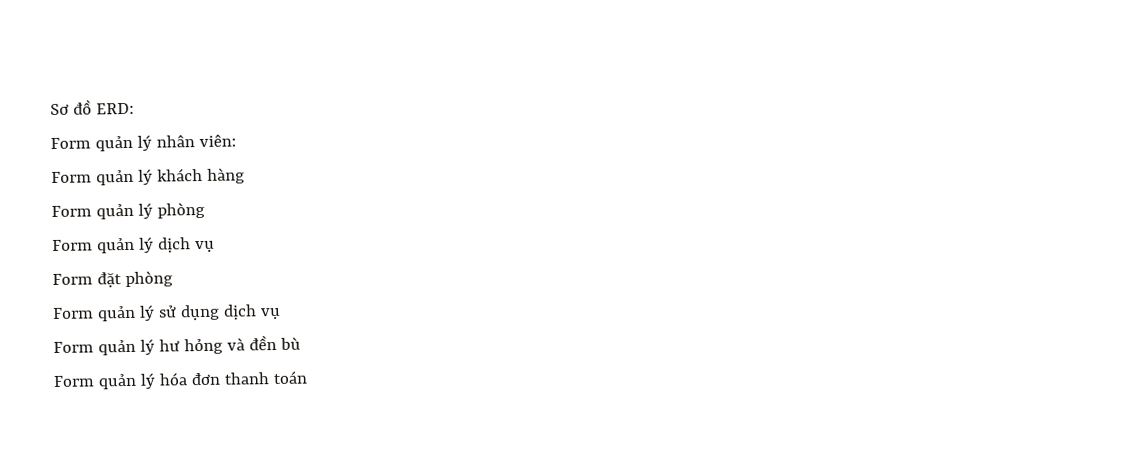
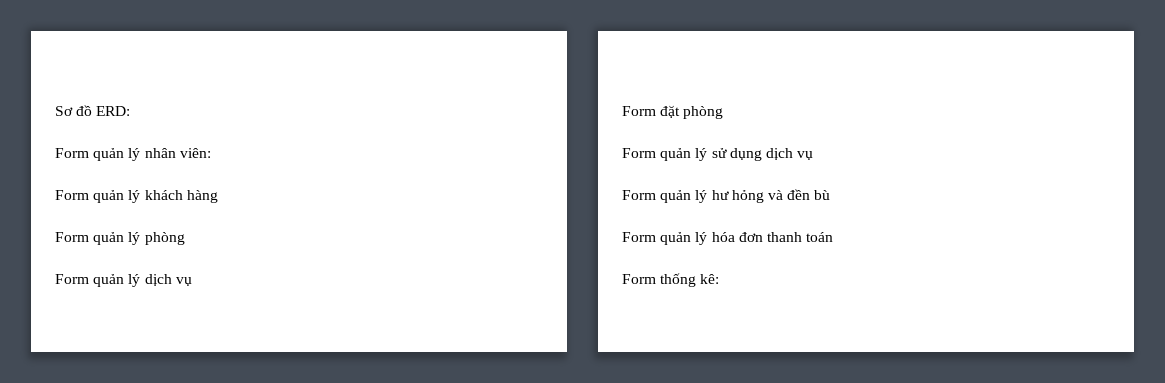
+ Form thống kê:

